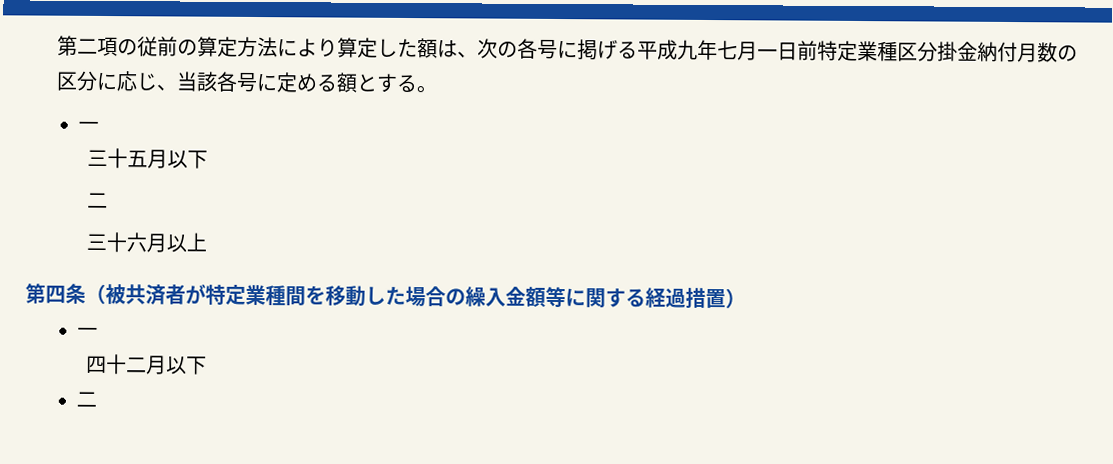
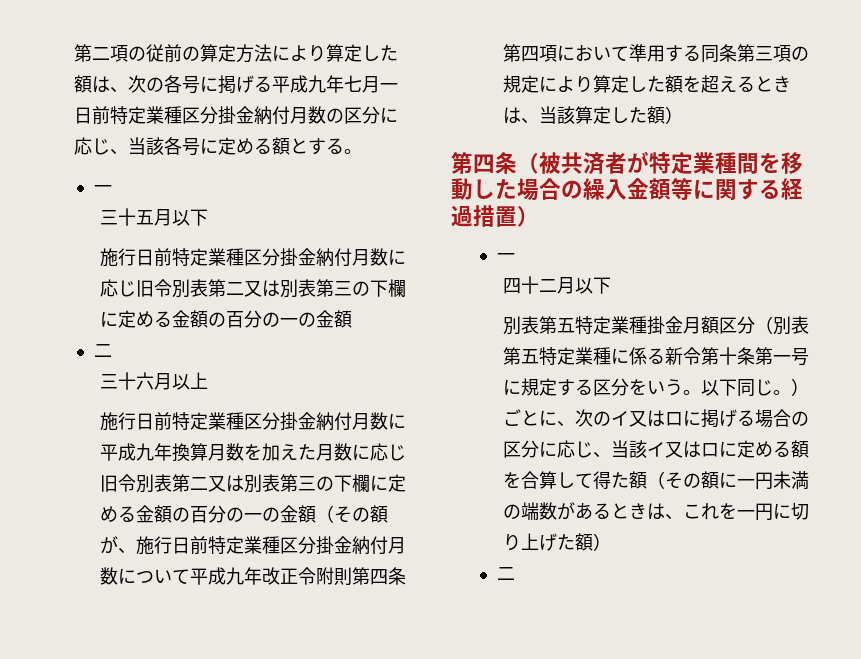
  三十五月以下
+ 施行日前特定業種区分掛金納付月数に応じ旧令別表第二又は別表第三の下欄に定める金額の百分の一の金額
  二
  三十六月以上
+ 施行日前特定業種区分掛金納付月数に平成九年換算月数を加えた月数に応じ旧令別表第二又は別表第三の下欄に定める金額の百分の一の金額（その額が、施行日前特定業種区分掛金納付月数について平成九年改正令附則第四条第四項において準用する同条第三項の規定により算定した額を超えるときは、当該算定した額）
+ 別表第五特定業種掛金月額区分（別表第五特定業種に係る新令第十条第一号に規定する区分をいう。以下同じ。）ごとに、次のイ又はロに掲げる場合の区分に応じ、当該イ又はロに定める額を合算して得た額（その額に一円未満の端数があるときは、これを一円に切り上げた額）

